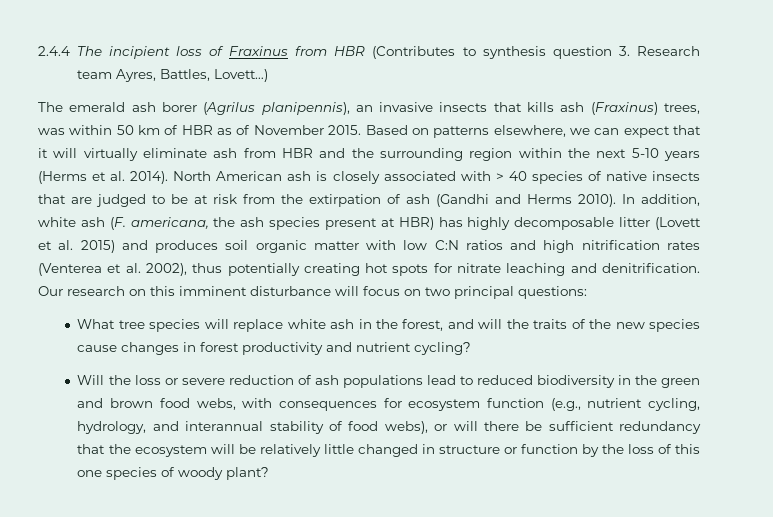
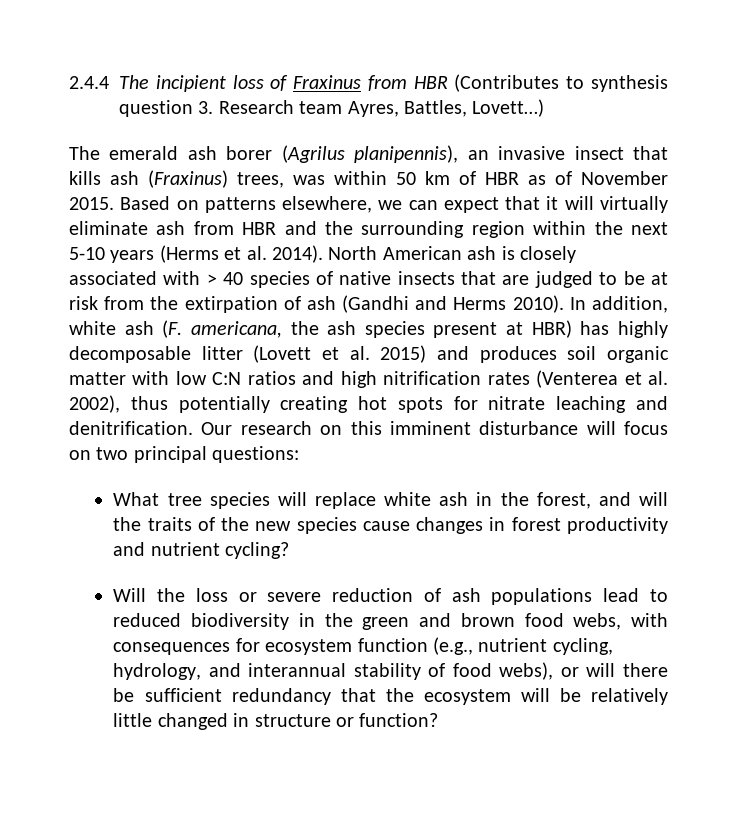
- The emerald ash borer (Agrilus planipennis), an invasive insects that kills ash (Fraxinus) trees, was within 50 km of HBR as of November 2015.
+ The emerald ash borer (Agrilus planipennis), an invasive insect that kills ash (Fraxinus) trees, was within 50 km of HBR as of November 2015.
- Will the loss or severe reduction of ash populations lead to reduced biodiversity in the green and brown food webs, with consequences for ecosystem function (e.g., nutrient cycling, hydrology, and interannual stability of food webs), or will there be sufficient redundancy that the ecosystem will be relatively little changed in structure or function by the loss of this one species of woody plant?
+ Will the loss or severe reduction of ash populations lead to reduced biodiversity in the green and brown food webs, with consequences for ecosystem function (e.g., nutrient cycling, hydrology, and interannual stability of food webs), or will there be sufficient redundancy that the ecosystem will be relatively little changed in structure or function?

